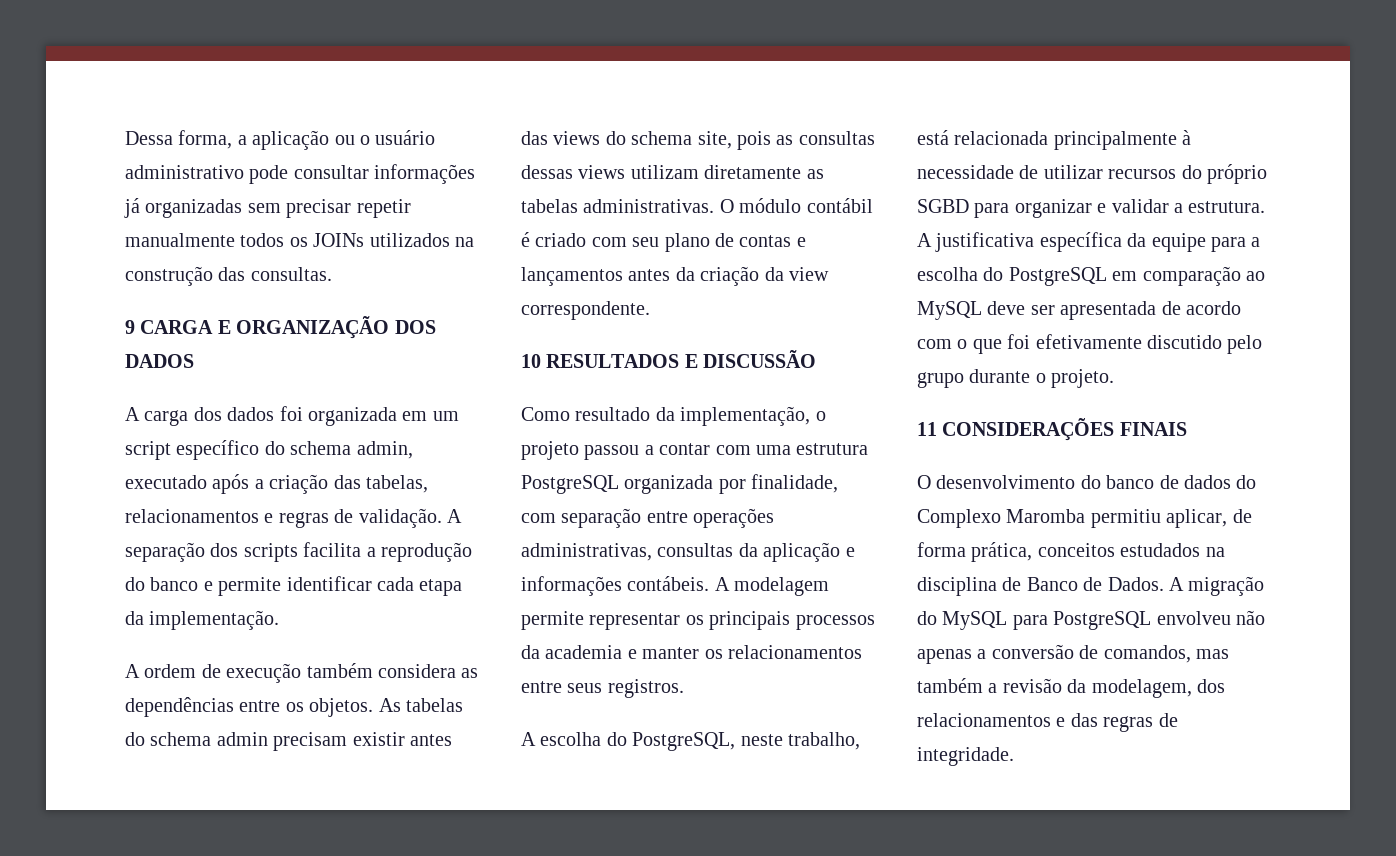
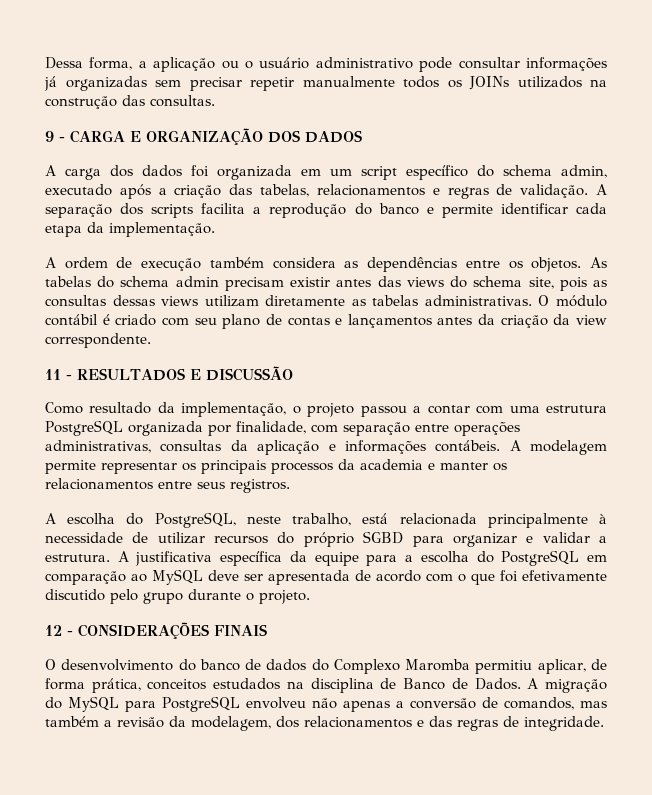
- 9 CARGA E ORGANIZAÇÃO DOS DADOS
+ 9 - CARGA E ORGANIZAÇÃO DOS DADOS
- 10 RESULTADOS E DISCUSSÃO
+ 11 - RESULTADOS E DISCUSSÃO
- 11 CONSIDERAÇÕES FINAIS
+ 12 - CONSIDERAÇÕES FINAIS

